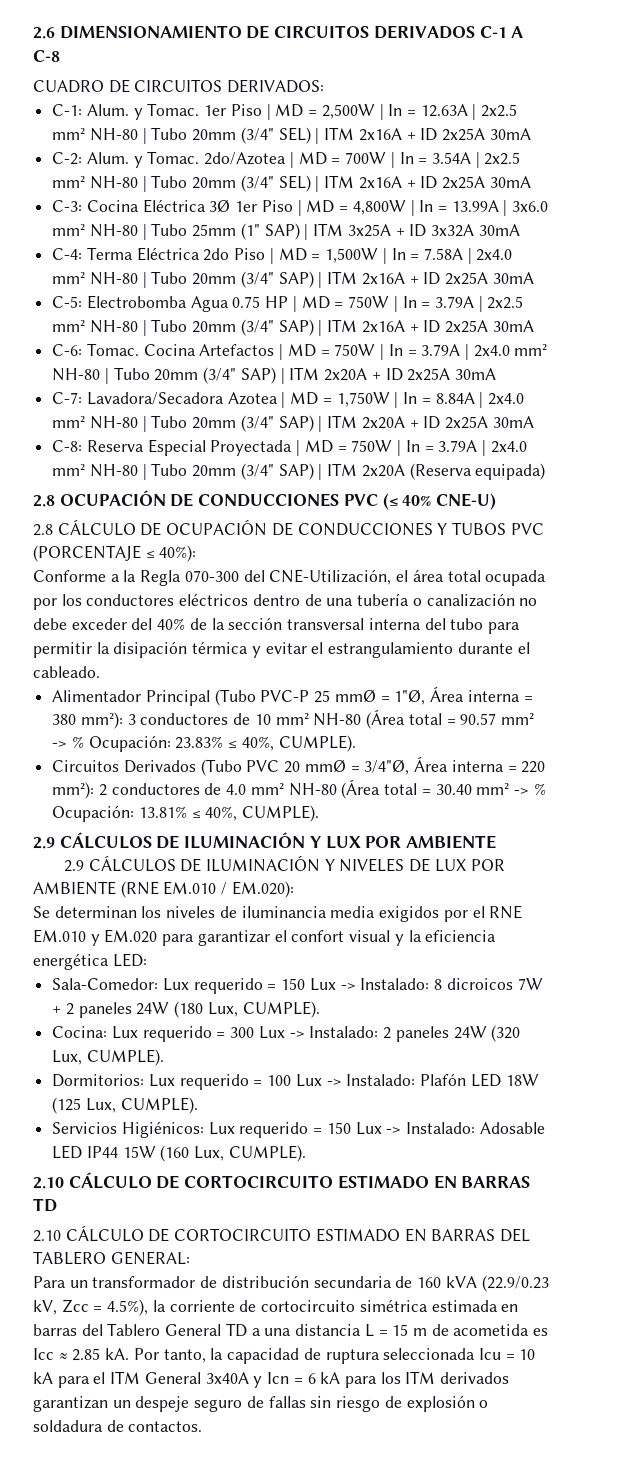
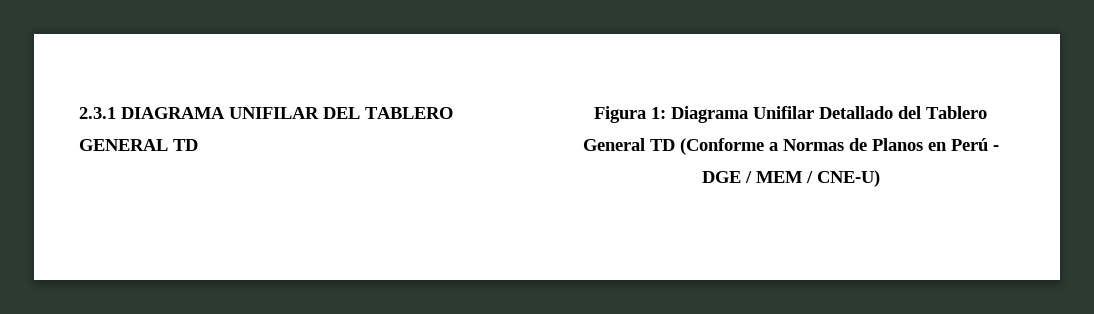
- 2.6 DIMENSIONAMIENTO DE CIRCUITOS DERIVADOS C-1 A C-8
- CUADRO DE CIRCUITOS DERIVADOS:
- C-1: Alum. y Tomac. 1er Piso | MD = 2,500W | In = 12.63A | 2x2.5 mm² NH-80 | Tubo 20mm (3/4" SEL) | ITM 2x16A + ID 2x25A 30mA
- C-2: Alum. y Tomac. 2do/Azotea | MD = 700W | In = 3.54A | 2x2.5 mm² NH-80 | Tubo 20mm (3/4" SEL) | ITM 2x16A + ID 2x25A 30mA
- C-3: Cocina Eléctrica 3Ø 1er Piso | MD = 4,800W | In = 13.99A | 3x6.0 mm² NH-80 | Tubo 25mm (1" SAP) | ITM 3x25A + ID 3x32A 30mA
- C-4: Terma Eléctrica 2do Piso | MD = 1,500W | In = 7.58A | 2x4.0 mm² NH-80 | Tubo 20mm (3/4" SAP) | ITM 2x16A + ID 2x25A 30mA
- C-5: Electrobomba Agua 0.75 HP | MD = 750W | In = 3.79A | 2x2.5 mm² NH-80 | Tubo 20mm (3/4" SAP) | ITM 2x16A + ID 2x25A 30mA
- C-6: Tomac. Cocina Artefactos | MD = 750W | In = 3.79A | 2x4.0 mm² NH-80 | Tubo 20mm (3/4" SAP) | ITM 2x20A + ID 2x25A 30mA
- C-7: Lavadora/Secadora Azotea | MD = 1,750W | In = 8.84A | 2x4.0 mm² NH-80 | Tubo 20mm (3/4" SAP) | ITM 2x20A + ID 2x25A 30mA
- C-8: Reserva Especial Proyectada | MD = 750W | In = 3.79A | 2x4.0 mm² NH-80 | Tubo 20mm (3/4" SAP) | ITM 2x20A (Reserva equipada)
- 2.8 OCUPACIÓN DE CONDUCCIONES PVC (≤ 40% CNE-U)
- 2.8 CÁLCULO DE OCUPACIÓN DE CONDUCCIONES Y TUBOS PVC (PORCENTAJE ≤ 40%):
- Conforme a la Regla 070-300 del CNE-Utilización, el área total ocupada por los conductores eléctricos dentro de una tubería o canalización no debe exceder del 40% de la sección transversal interna del tubo para permitir la disipación térmica y evitar el estrangulamiento durante el cableado.
- Alimentador Principal (Tubo PVC-P 25 mmØ = 1"Ø, Área interna = 380 mm²): 3 conductores de 10 mm² NH-80 (Área total = 90.57 mm² -> % Ocupación: 23.83% ≤ 40%, CUMPLE).
- Circuitos Derivados (Tubo PVC 20 mmØ = 3/4"Ø, Área interna = 220 mm²): 2 conductores de 4.0 mm² NH-80 (Área total = 30.40 mm² -> % Ocupación: 13.81% ≤ 40%, CUMPLE).
- 2.9 CÁLCULOS DE ILUMINACIÓN Y LUX POR AMBIENTE
- 2.9 CÁLCULOS DE ILUMINACIÓN Y NIVELES DE LUX POR AMBIENTE (RNE EM.010 / EM.020):
- Se determinan los niveles de iluminancia media exigidos por el RNE EM.010 y EM.020 para garantizar el confort visual y la eficiencia energética LED:
- Sala-Comedor: Lux requerido = 150 Lux -> Instalado: 8 dicroicos 7W + 2 paneles 24W (180 Lux, CUMPLE).
- Cocina: Lux requerido = 300 Lux -> Instalado: 2 paneles 24W (320 Lux, CUMPLE).
- Dormitorios: Lux requerido = 100 Lux -> Instalado: Plafón LED 18W (125 Lux, CUMPLE).
- Servicios Higiénicos: Lux requerido = 150 Lux -> Instalado: Adosable LED IP44 15W (160 Lux, CUMPLE).
- 2.10 CÁLCULO DE CORTOCIRCUITO ESTIMADO EN BARRAS TD
- 2.10 CÁLCULO DE CORTOCIRCUITO ESTIMADO EN BARRAS DEL TABLERO GENERAL:
- Para un transformador de distribución secundaria de 160 kVA (22.9/0.23 kV, Zcc = 4.5%), la corriente de cortocircuito simétrica estimada en barras del Tablero General TD a una distancia L = 15 m de acometida es Icc ≈ 2.85 kA. Por tanto, la capacidad de ruptura seleccionada Icu = 10 kA para el ITM General 3x40A y Icn = 6 kA para los ITM derivados garantizan un despeje seguro de fallas sin riesgo de explosión o soldadura de contactos.
+ 2.3.1 DIAGRAMA UNIFILAR DEL TABLERO GENERAL TD
+ Figura 1: Diagrama Unifilar Detallado del Tablero General TD (Conforme a Normas de Planos en Perú - DGE / MEM / CNE-U)

